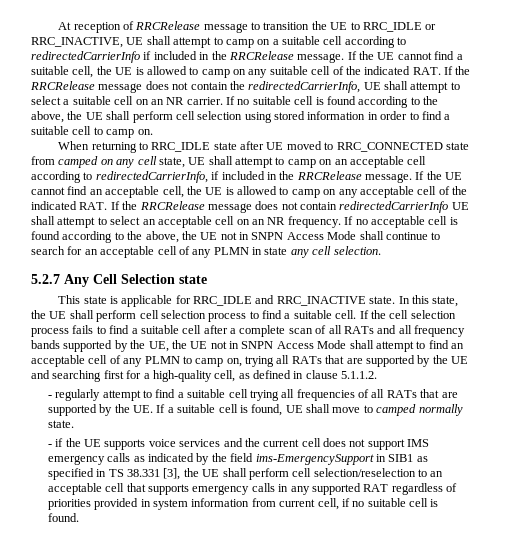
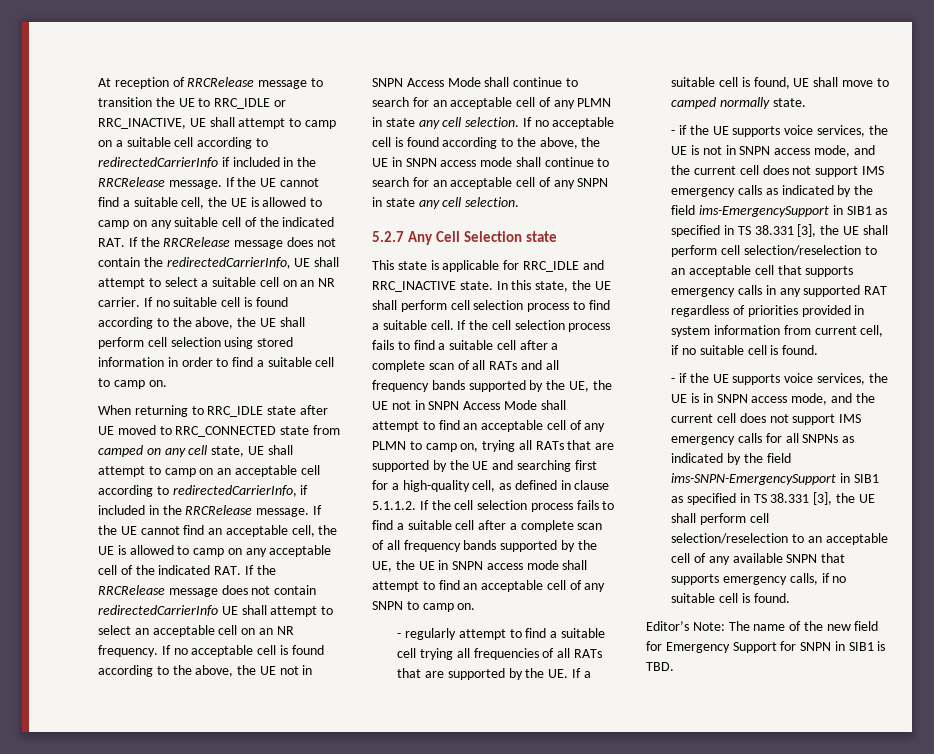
+ If no acceptable cell is found according to the above, the UE in SNPN access mode shall continue to search for an acceptable cell of any SNPN in state any cell selection.
- If the cell selection process fails to find a suitable cell after a complete scan of all RATs and all frequency bands supported by the UE, the UE not in SNPN Access Mode shall attempt to find an acceptable cell of any PLMN to camp on, trying all RATs that are supported by the UE and searching first for a high-quality cell, as defined in clause 5.1.1.2.
+ If the cell selection process fails to find a suitable cell after a complete scan of all RATs and all frequency bands supported by the UE, the UE not in SNPN Access Mode shall attempt to find an acceptable cell of any PLMN to camp on, trying all RATs that are supported by the UE and searching first for a high-quality cell, as defined in clause 5.1.1.2. If the cell selection process fails to find a suitable cell after a complete scan of all frequency bands supported by the UE, the UE in SNPN access mode shall attempt to find an acceptable cell of any SNPN to camp on.
- - if the UE supports voice services and the current cell does not support IMS emergency calls as indicated by the field ims-EmergencySupport in SIB1 as specified in TS 38.331 [3], the UE shall perform cell selection/reselection to an acceptable cell that supports emergency calls in any supported RAT regardless of priorities provided in system information from current cell, if no suitable cell is found.
+ - if the UE supports voice services, the UE is not in SNPN access mode, and the current cell does not support IMS emergency calls as indicated by the field ims-EmergencySupport in SIB1 as specified in TS 38.331 [3], the UE shall perform cell selection/reselection to an acceptable cell that supports emergency calls in any supported RAT regardless of priorities provided in system information from current cell, if no suitable cell is found.
+ - if the UE supports voice services, the UE is in SNPN access mode, and the current cell does not support IMS emergency calls for all SNPNs as indicated by the field ims-SNPN-EmergencySupport in SIB1 as specified in TS 38.331 [3], the UE shall perform cell selection/reselection to an acceptable cell of any available SNPN that supports emergency calls, if no suitable cell is found.
+ Editor’s Note: The name of the new field for Emergency Support for SNPN in SIB1 is TBD.

